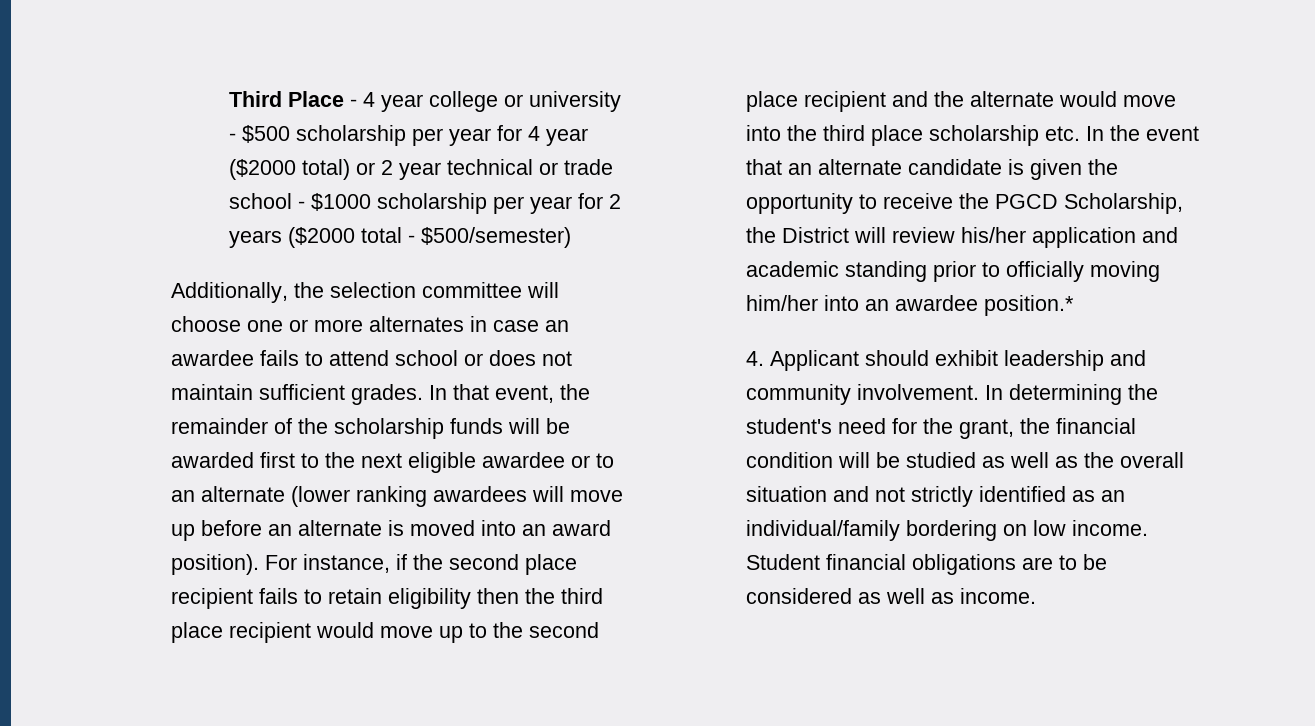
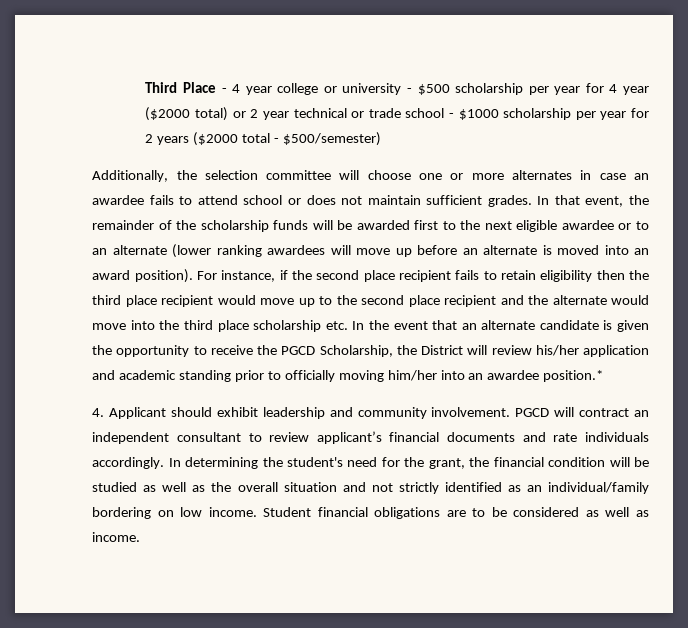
+ PGCD will contract an independent consultant to review applicant’s financial documents and rate individuals accordingly.

